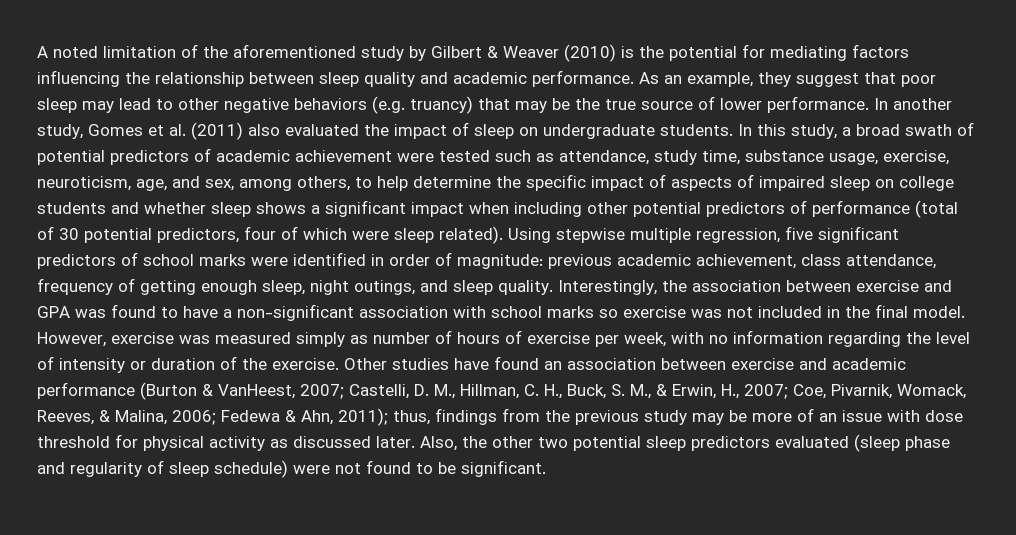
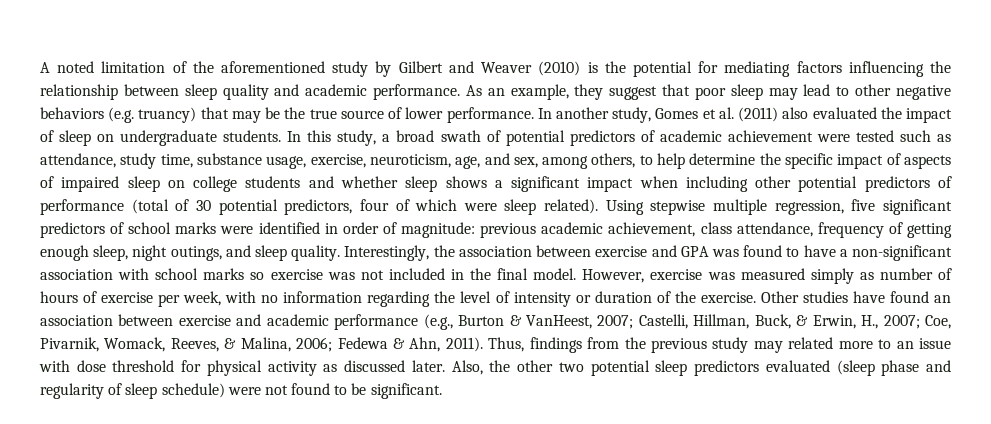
- A noted limitation of the aforementioned study by Gilbert & Weaver (2010) is the potential for mediating factors influencing the relationship between sleep quality and academic performance.
+ A noted limitation of the aforementioned study by Gilbert and Weaver (2010) is the potential for mediating factors influencing the relationship between sleep quality and academic performance.
- Other studies have found an association between exercise and academic performance (Burton & VanHeest, 2007; Castelli, D. M., Hillman, C. H., Buck, S. M., & Erwin, H., 2007; Coe, Pivarnik, Womack, Reeves, & Malina, 2006; Fedewa & Ahn, 2011); thus, findings from the previous study may be more of an issue with dose threshold for physical activity as discussed later.
+ Other studies have found an association between exercise and academic performance (e.g., Burton & VanHeest, 2007; Castelli, Hillman, Buck, & Erwin, H., 2007; Coe, Pivarnik, Womack, Reeves, & Malina, 2006; Fedewa & Ahn, 2011). Thus, findings from the previous study may related more to an issue with dose threshold for physical activity as discussed later.

